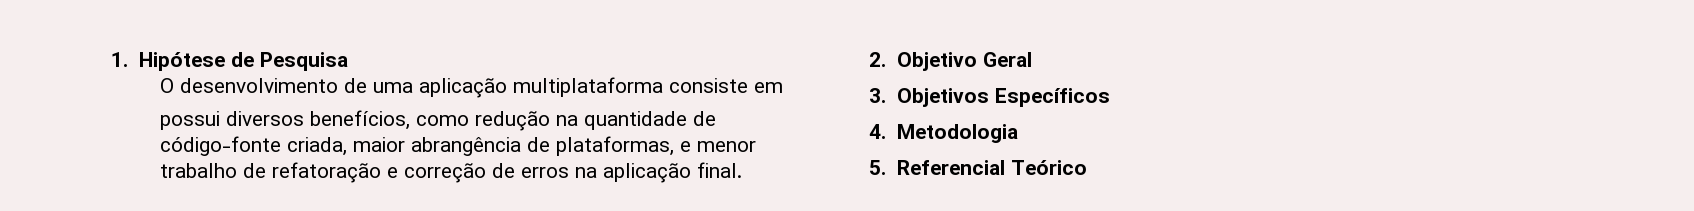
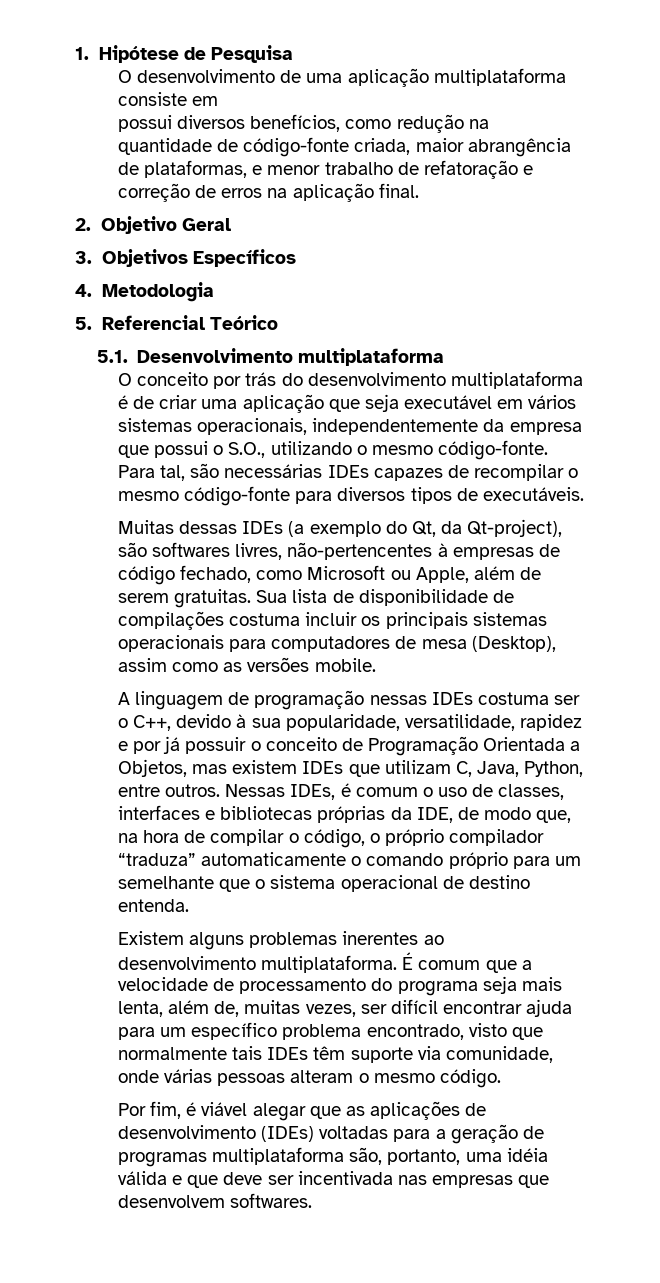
+ 5.1. Desenvolvimento multiplataforma
+ O conceito por trás do desenvolvimento multiplataforma é de criar uma aplicação que seja executável em vários sistemas operacionais, independentemente da empresa que possui o S.O., utilizando o mesmo código-fonte. Para tal, são necessárias IDEs capazes de recompilar o mesmo código-fonte para diversos tipos de executáveis.
+ Muitas dessas IDEs (a exemplo do Qt, da Qt-project), são softwares livres, não-pertencentes à empresas de código fechado, como Microsoft ou Apple, além de serem gratuitas. Sua lista de disponibilidade de compilações costuma incluir os principais sistemas operacionais para computadores de mesa (Desktop), assim como as versões mobile.
+ A linguagem de programação nessas IDEs costuma ser o C++, devido à sua popularidade, versatilidade, rapidez e por já possuir o conceito de Programação Orientada a Objetos, mas existem IDEs que utilizam C, Java, Python, entre outros. Nessas IDEs, é comum o uso de classes, interfaces e bibliotecas próprias da IDE, de modo que, na hora de compilar o código, o próprio compilador “traduza” automaticamente o comando próprio para um semelhante que o sistema operacional de destino entenda.
+ Existem alguns problemas inerentes ao desenvolvimento multiplataforma. É comum que a velocidade de processamento do programa seja mais lenta, além de, muitas vezes, ser difícil encontrar ajuda para um específico problema encontrado, visto que normalmente tais IDEs têm suporte via comunidade, onde várias pessoas alteram o mesmo código.
+ Por fim, é viável alegar que as aplicações de desenvolvimento (IDEs) voltadas para a geração de programas multiplataforma são, portanto, uma idéia válida e que deve ser incentivada nas empresas que desenvolvem softwares.

